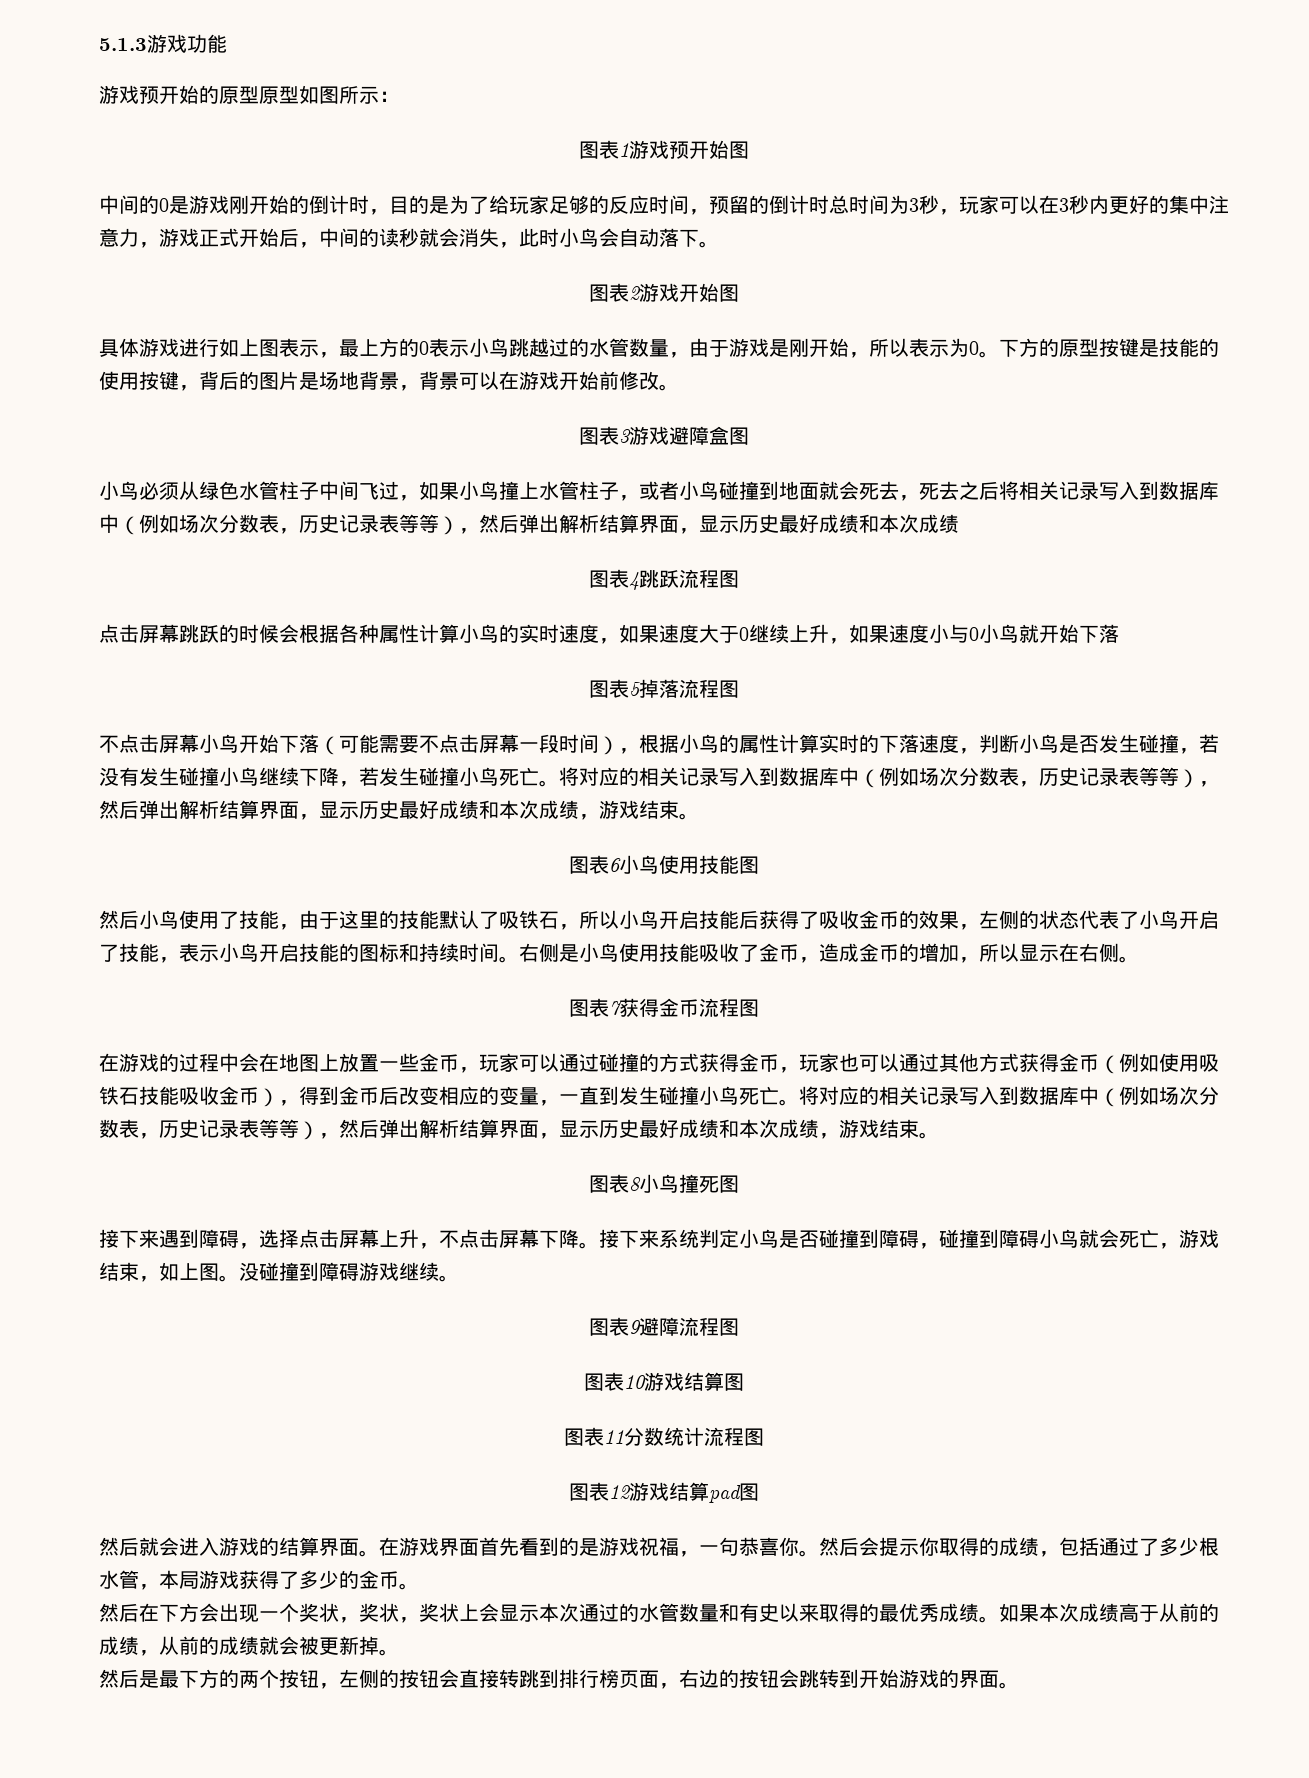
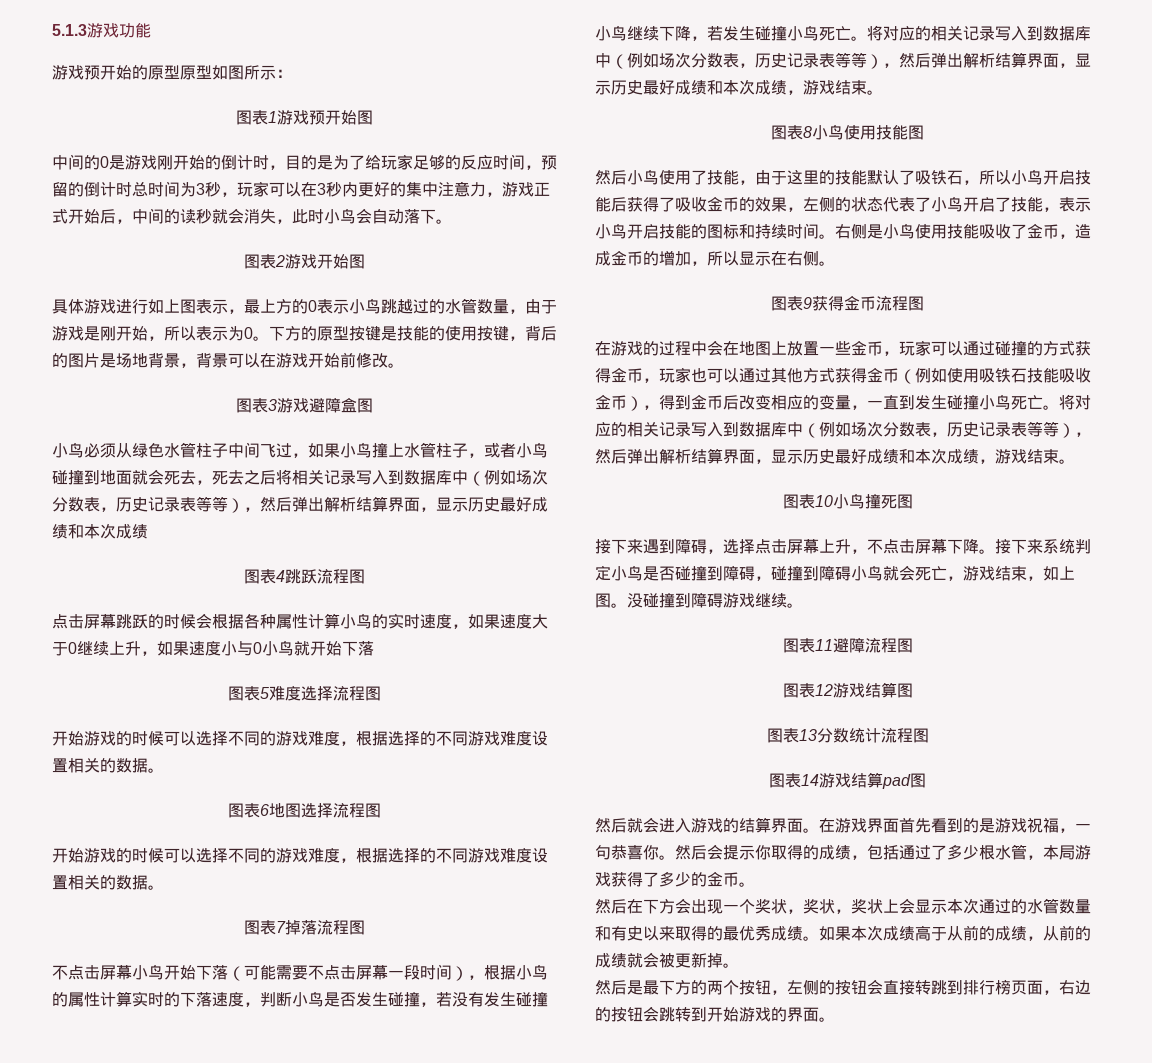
- 图表5掉落流程图
+ 图表5难度选择流程图
+ 开始游戏的时候可以选择不同的游戏难度，根据选择的不同游戏难度设置相关的数据。
+ 图表6地图选择流程图
+ 开始游戏的时候可以选择不同的游戏难度，根据选择的不同游戏难度设置相关的数据。
+ 图表7掉落流程图
- 图表6小鸟使用技能图
+ 图表8小鸟使用技能图
- 图表7获得金币流程图
+ 图表9获得金币流程图
- 图表8小鸟撞死图
+ 图表10小鸟撞死图
- 图表9避障流程图
+ 图表11避障流程图
- 图表10游戏结算图
+ 图表12游戏结算图
- 图表11分数统计流程图
+ 图表13分数统计流程图
- 图表12游戏结算pad图
+ 图表14游戏结算pad图

